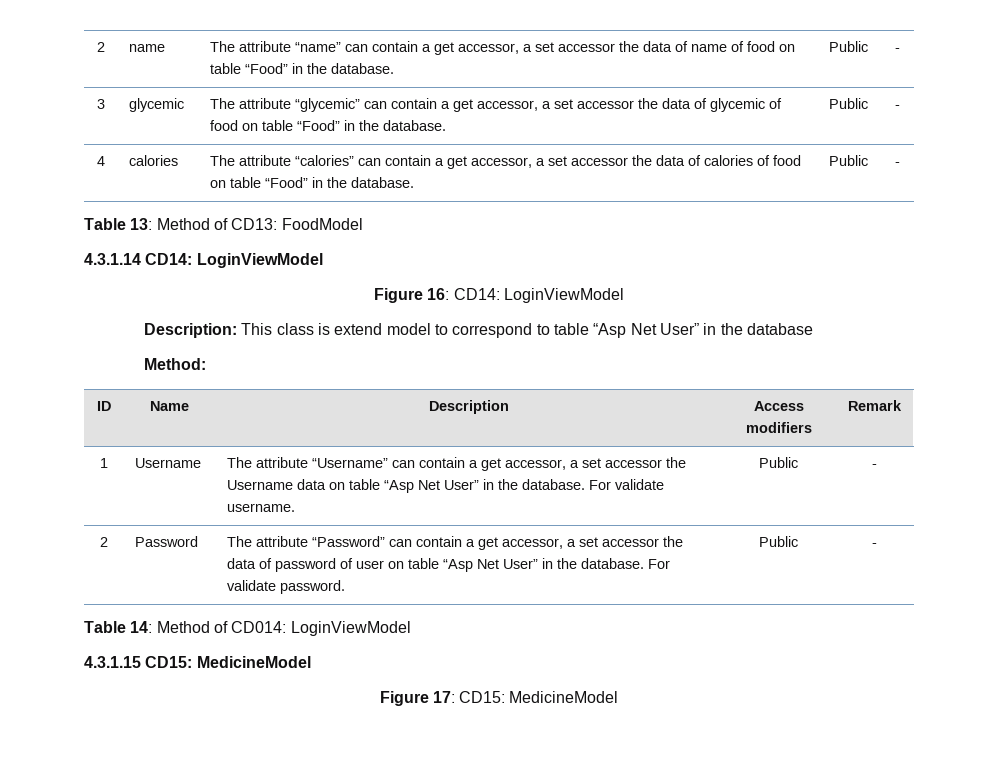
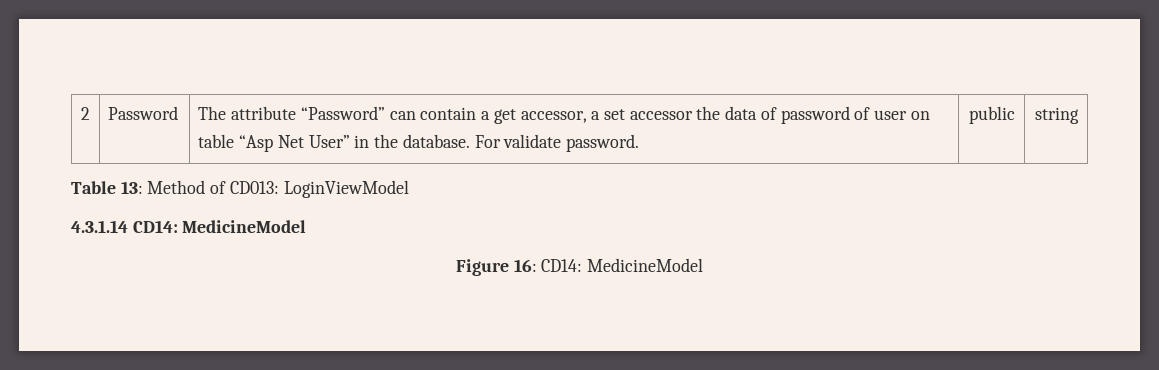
- 2 | name | The attribute “name” can contain a get accessor, a set accessor the data of name of food on table “Food” in the database. | Public | -
- 3 | glycemic | The attribute “glycemic” can contain a get accessor, a set accessor the data of glycemic of food on table “Food” in the database. | Public | -
- 4 | calories | The attribute “calories” can contain a get accessor, a set accessor the data of calories of food on table “Food” in the database. | Public | -
- Table 13: Method of CD13: FoodModel
- 4.3.1.14 CD14: LoginViewModel
- Figure 16: CD14: LoginViewModel
- Description: This class is extend model to correspond to table “Asp Net User” in the database
- Method:
- ID | Name | Description | Access modifiers | Remark
- 1 | Username | The attribute “Username” can contain a get accessor, a set accessor the Username data on table “Asp Net User” in the database. For validate username. | Public | -
- 2 | Password | The attribute “Password” can contain a get accessor, a set accessor the data of password of user on table “Asp Net User” in the database. For validate password. | Public | -
- Table 14: Method of CD014: LoginViewModel
- 4.3.1.15 CD15: MedicineModel
+ 2 | Password | The attribute “Password” can contain a get accessor, a set accessor the data of password of user on table “Asp Net User” in the database. For validate password. | public | string
+ Table 13: Method of CD013: LoginViewModel
+ 4.3.1.14 CD14: MedicineModel
- Figure 17: CD15: MedicineModel
+ Figure 16: CD14: MedicineModel

